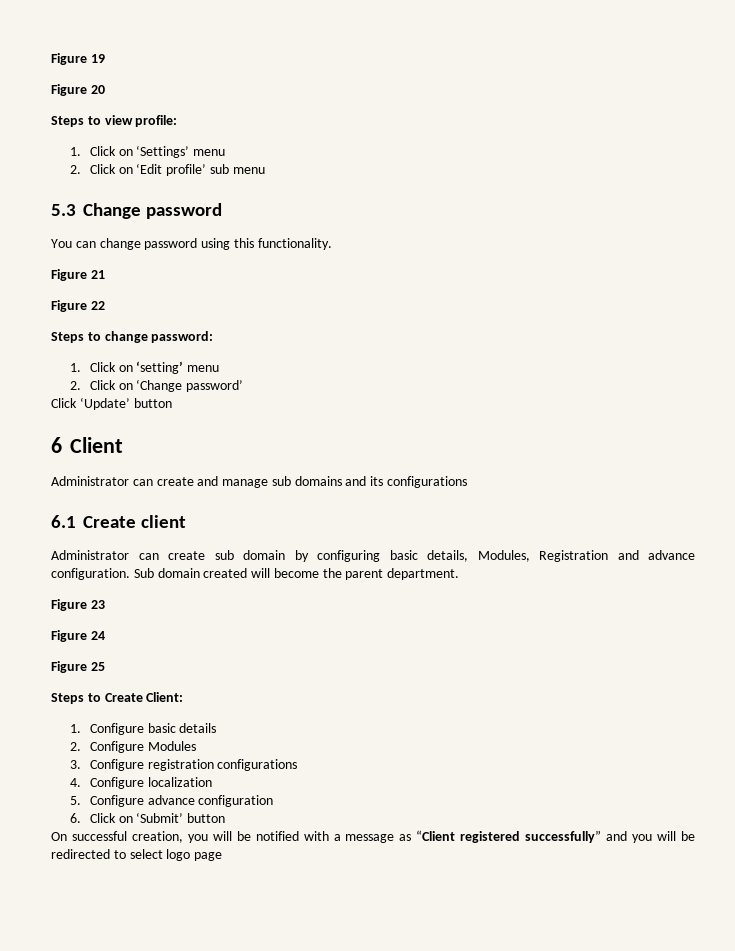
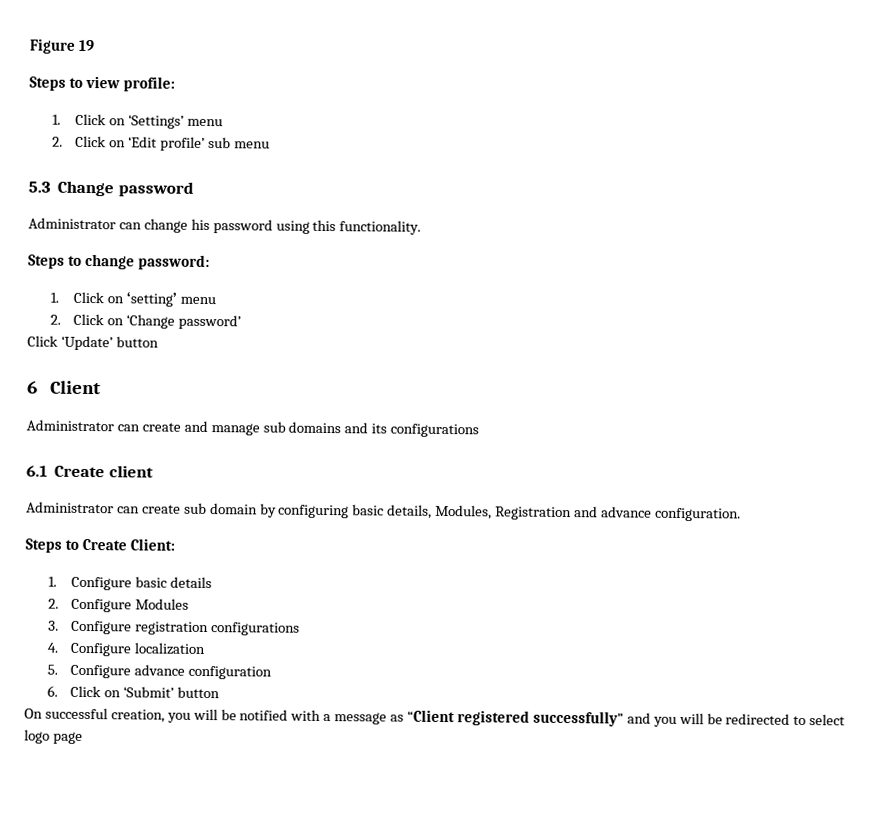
- Figure 20
- You can change password using this functionality.
+ Administrator can change his password using this functionality.
- Figure 21
- Figure 22
- Sub domain created will become the parent department.
- Figure 23
- Figure 24
- Figure 25

